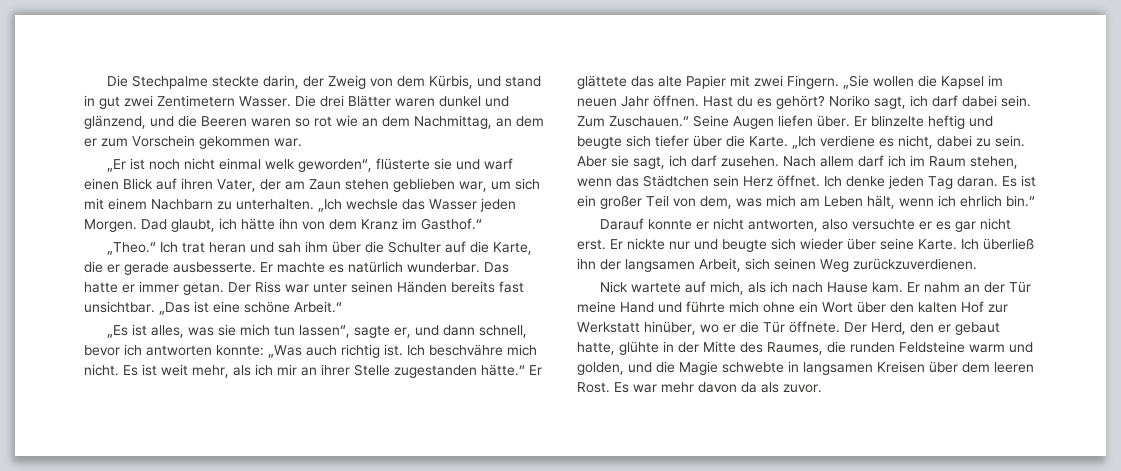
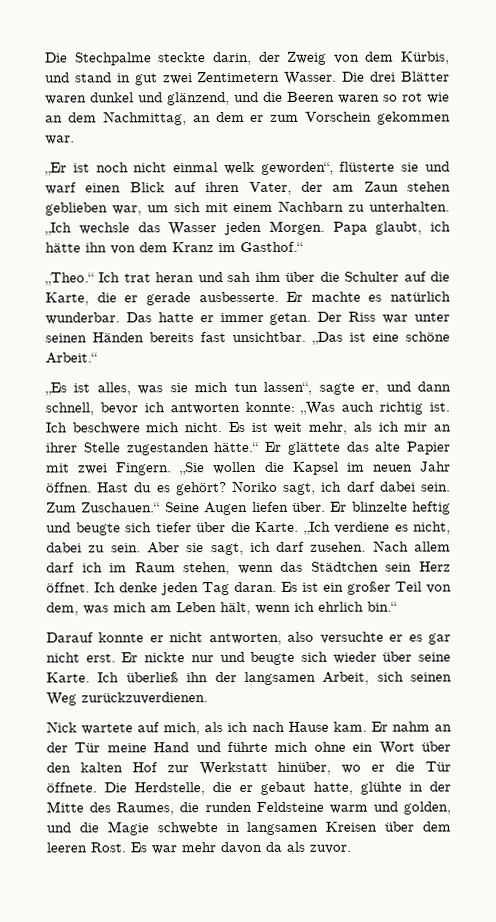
- Dad glaubt, ich hätte ihn von dem Kranz im Gasthof.“
+ Papa glaubt, ich hätte ihn von dem Kranz im Gasthof.“
- Ich beschvähre mich nicht.
+ Ich beschwere mich nicht.
- Der Herd, den er gebaut hatte, glühte in der Mitte des Raumes, die runden Feldsteine warm und golden, und die Magie schwebte in langsamen Kreisen über dem leeren Rost.
+ Die Herdstelle, die er gebaut hatte, glühte in der Mitte des Raumes, die runden Feldsteine warm und golden, und die Magie schwebte in langsamen Kreisen über dem leeren Rost.

